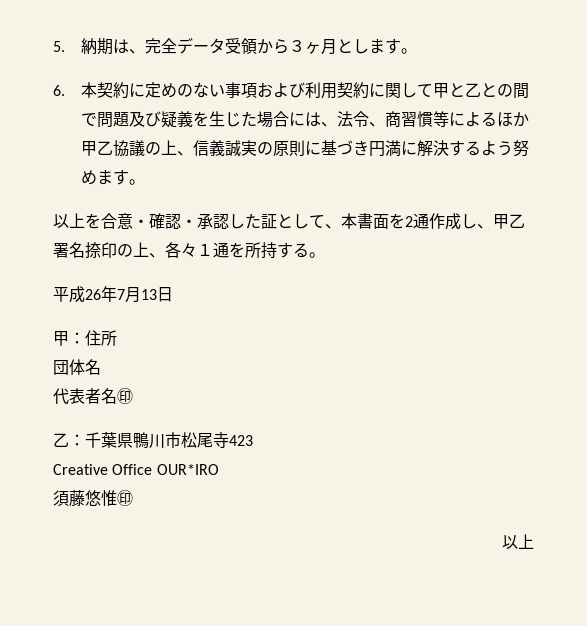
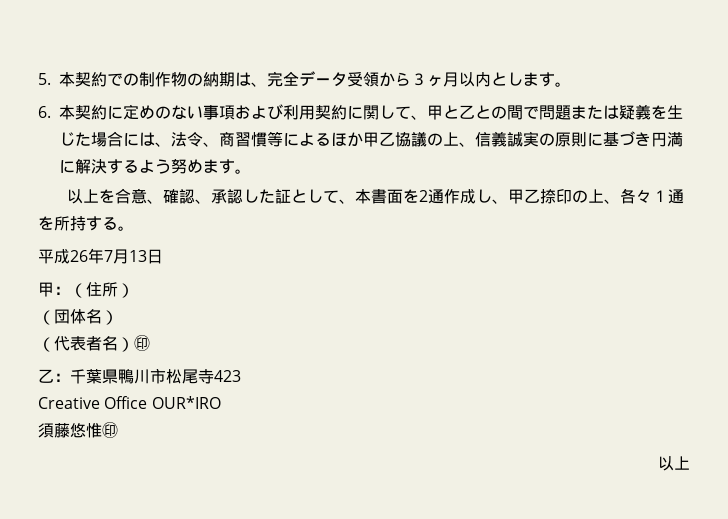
- 5.納期は、完全データ受領から３ヶ月とします。
+ 5.本契約での制作物の納期は、完全データ受領から３ヶ月以内とします。
- 6.本契約に定めのない事項および利用契約に関して甲と乙との間で問題及び疑義を生じた場合には、法令、商習慣等によるほか甲乙協議の上、信義誠実の原則に基づき円満に解決するよう努めます。
+ 6.本契約に定めのない事項および利用契約に関して、甲と乙との間で問題または疑義を生じた場合には、法令、商習慣等によるほか甲乙協議の上、信義誠実の原則に基づき円満に解決するよう努めます。
- 以上を合意・確認・承認した証として、本書面を2通作成し、甲乙署名捺印の上、各々１通を所持する。
+ 以上を合意、確認、承認した証として、本書面を2通作成し、甲乙捺印の上、各々１通を所持する。
- 甲：住所
- 団体名
- 代表者名㊞
+ 甲：（住所）
+ （団体名）
+ （代表者名）㊞

